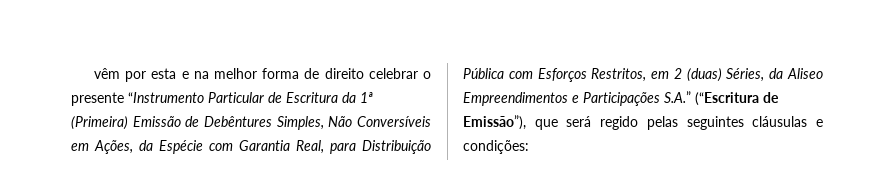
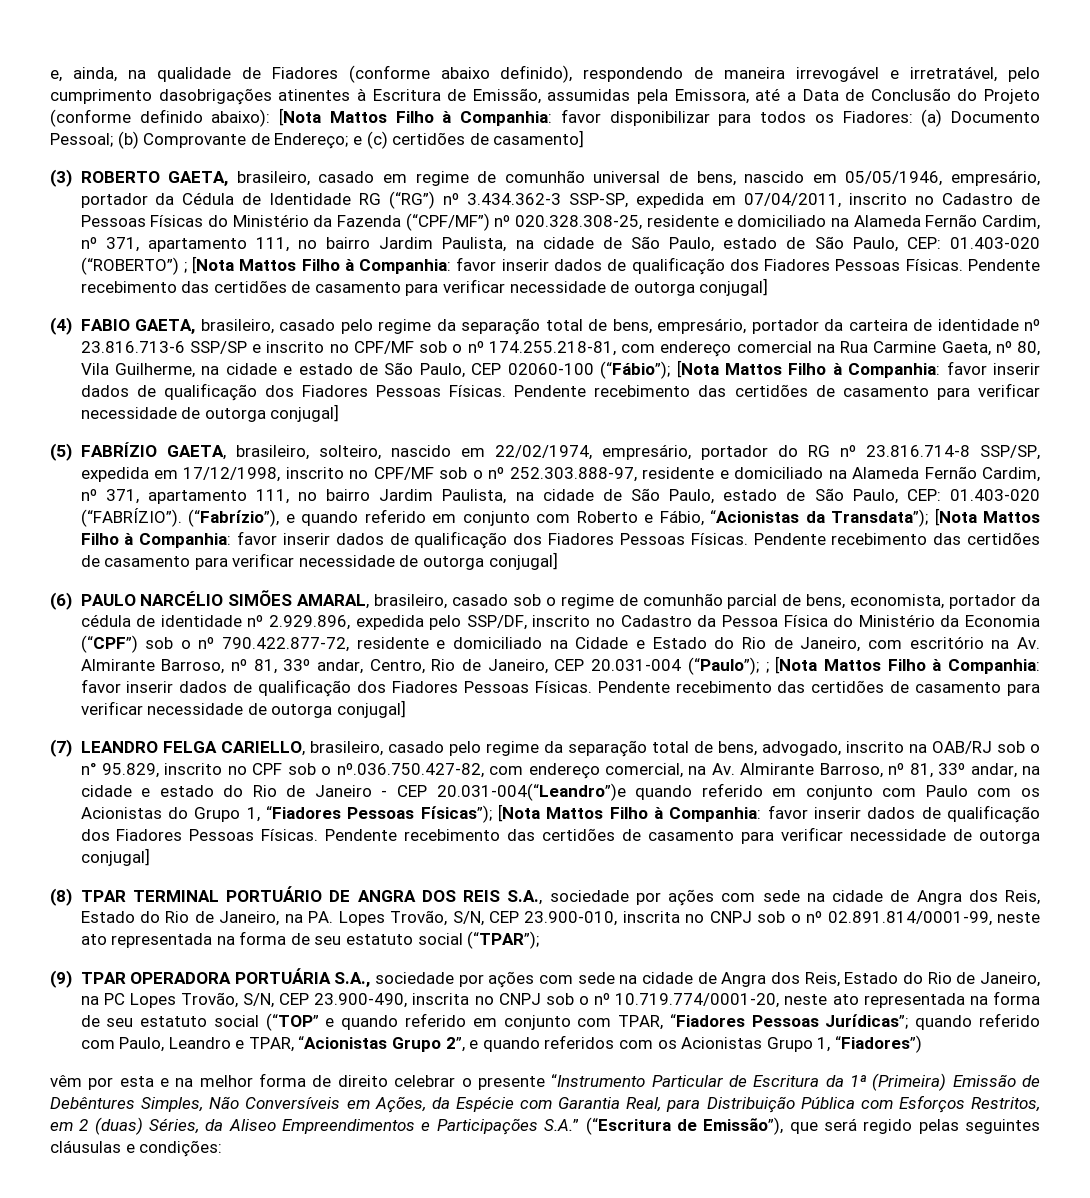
+ e, ainda, na qualidade de Fiadores (conforme abaixo definido), respondendo de maneira irrevogável e irretratável, pelo cumprimento dasobrigações atinentes à Escritura de Emissão, assumidas pela Emissora, até a Data de Conclusão do Projeto (conforme definido abaixo): [Nota Mattos Filho à Companhia: favor disponibilizar para todos os Fiadores: (a) Documento Pessoal; (b) Comprovante de Endereço; e (c) certidões de casamento]
+ (3) ROBERTO GAETA, brasileiro, casado em regime de comunhão universal de bens, nascido em 05/05/1946, empresário, portador da Cédula de Identidade RG (“RG”) nº 3.434.362-3 SSP-SP, expedida em 07/04/2011, inscrito no Cadastro de Pessoas Físicas do Ministério da Fazenda (“CPF/MF”) nº 020.328.308-25, residente e domiciliado na Alameda Fernão Cardim, nº 371, apartamento 111, no bairro Jardim Paulista, na cidade de São Paulo, estado de São Paulo, CEP: 01.403-020 (“ROBERTO”) ; [Nota Mattos Filho à Companhia: favor inserir dados de qualificação dos Fiadores Pessoas Físicas. Pendente recebimento das certidões de casamento para verificar necessidade de outorga conjugal]
+ (4) FABIO GAETA, brasileiro, casado pelo regime da separação total de bens, empresário, portador da carteira de identidade nº 23.816.713-6 SSP/SP e inscrito no CPF/MF sob o nº 174.255.218-81, com endereço comercial na Rua Carmine Gaeta, nº 80, Vila Guilherme, na cidade e estado de São Paulo, CEP 02060-100 (“Fábio”); [Nota Mattos Filho à Companhia: favor inserir dados de qualificação dos Fiadores Pessoas Físicas. Pendente recebimento das certidões de casamento para verificar necessidade de outorga conjugal]
+ (5) FABRÍZIO GAETA, brasileiro, solteiro, nascido em 22/02/1974, empresário, portador do RG nº 23.816.714-8 SSP/SP, expedida em 17/12/1998, inscrito no CPF/MF sob o nº 252.303.888-97, residente e domiciliado na Alameda Fernão Cardim, nº 371, apartamento 111, no bairro Jardim Paulista, na cidade de São Paulo, estado de São Paulo, CEP: 01.403-020 (“FABRÍZIO”). (“Fabrízio”), e quando referido em conjunto com Roberto e Fábio, “Acionistas da Transdata”); [Nota Mattos Filho à Companhia: favor inserir dados de qualificação dos Fiadores Pessoas Físicas. Pendente recebimento das certidões de casamento para verificar necessidade de outorga conjugal]
+ (6) PAULO NARCÉLIO SIMÕES AMARAL, brasileiro, casado sob o regime de comunhão parcial de bens, economista, portador da cédula de identidade nº 2.929.896, expedida pelo SSP/DF, inscrito no Cadastro da Pessoa Física do Ministério da Economia (“CPF”) sob o nº 790.422.877-72, residente e domiciliado na Cidade e Estado do Rio de Janeiro, com escritório na Av. Almirante Barroso, nº 81, 33º andar, Centro, Rio de Janeiro, CEP 20.031-004 (“Paulo”); ; [Nota Mattos Filho à Companhia: favor inserir dados de qualificação dos Fiadores Pessoas Físicas. Pendente recebimento das certidões de casamento para verificar necessidade de outorga conjugal]
+ (7) LEANDRO FELGA CARIELLO, brasileiro, casado pelo regime da separação total de bens, advogado, inscrito na OAB/RJ sob o n° 95.829, inscrito no CPF sob o nº.036.750.427-82, com endereço comercial, na Av. Almirante Barroso, nº 81, 33º andar, na cidade e estado do Rio de Janeiro - CEP 20.031-004(“Leandro”)e quando referido em conjunto com Paulo com os Acionistas do Grupo 1, “Fiadores Pessoas Físicas”); [Nota Mattos Filho à Companhia: favor inserir dados de qualificação dos Fiadores Pessoas Físicas. Pendente recebimento das certidões de casamento para verificar necessidade de outorga conjugal]
+ (8) TPAR TERMINAL PORTUÁRIO DE ANGRA DOS REIS S.A., sociedade por ações com sede na cidade de Angra dos Reis, Estado do Rio de Janeiro, na PA. Lopes Trovão, S/N, CEP 23.900-010, inscrita no CNPJ sob o nº 02.891.814/0001-99, neste ato representada na forma de seu estatuto social (“TPAR”);
+ (9) TPAR OPERADORA PORTUÁRIA S.A., sociedade por ações com sede na cidade de Angra dos Reis, Estado do Rio de Janeiro, na PC Lopes Trovão, S/N, CEP 23.900-490, inscrita no CNPJ sob o nº 10.719.774/0001-20, neste ato representada na forma de seu estatuto social (“TOP” e quando referido em conjunto com TPAR, “Fiadores Pessoas Jurídicas”; quando referido com Paulo, Leandro e TPAR, “Acionistas Grupo 2”, e quando referidos com os Acionistas Grupo 1, “Fiadores”)

